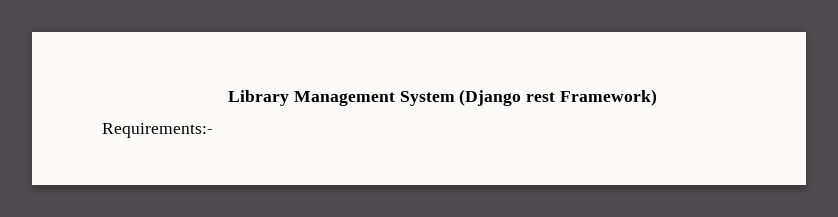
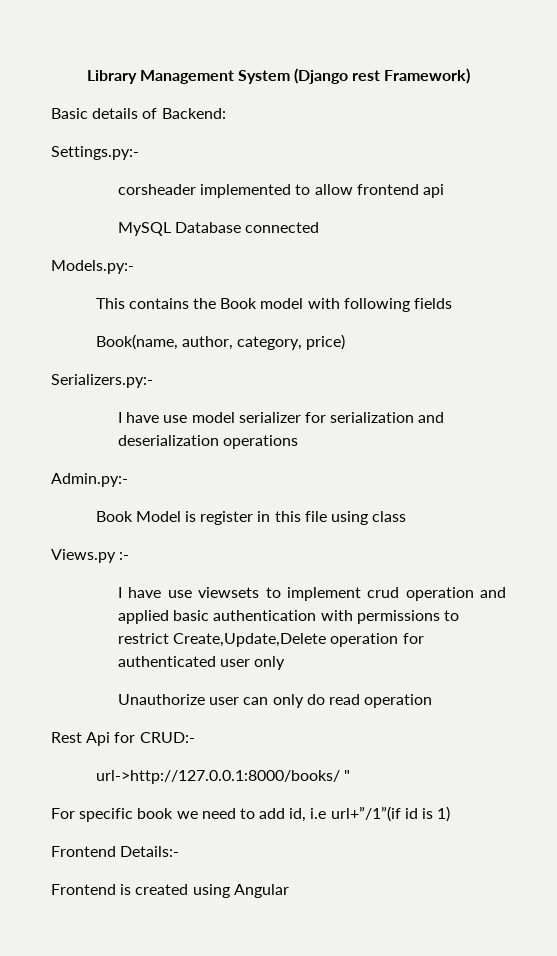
- Requirements:-
+ Basic details of Backend:
+ Settings.py:-
+ corsheader implemented to allow frontend api
+ MySQL Database connected
+ Models.py:-
+ This contains the Book model with following fields
+ Book(name, author, category, price)
+ Serializers.py:-
+ I have use model serializer for serialization and deserialization operations
+ Admin.py:-
+ Book Model is register in this file using class
+ Views.py :-
+ I have use viewsets to implement crud operation and applied basic authentication with permissions to restrict Create,Update,Delete operation for authenticated user only
+ Unauthorize user can only do read operation
+ Rest Api for CRUD:-
+ url->http://127.0.0.1:8000/books/ "
+ For specific book we need to add id, i.e url+”/1”(if id is 1)
+ Frontend Details:-
+ Frontend is created using Angular

